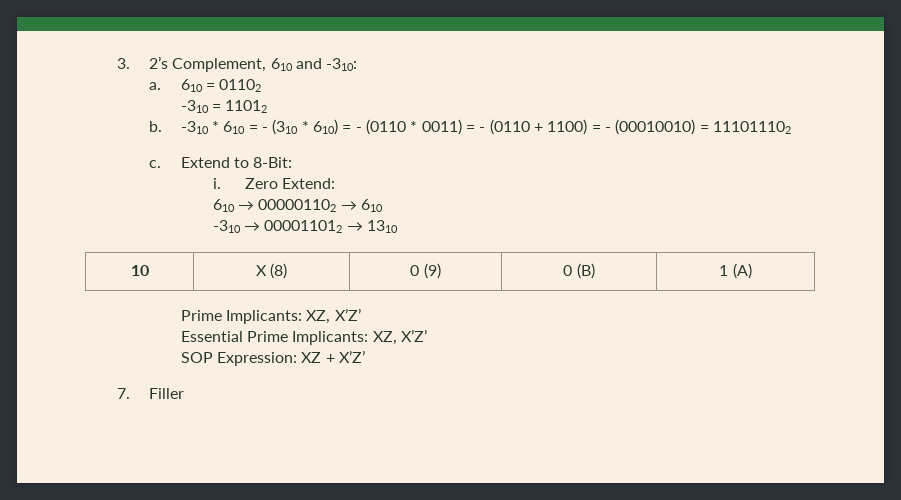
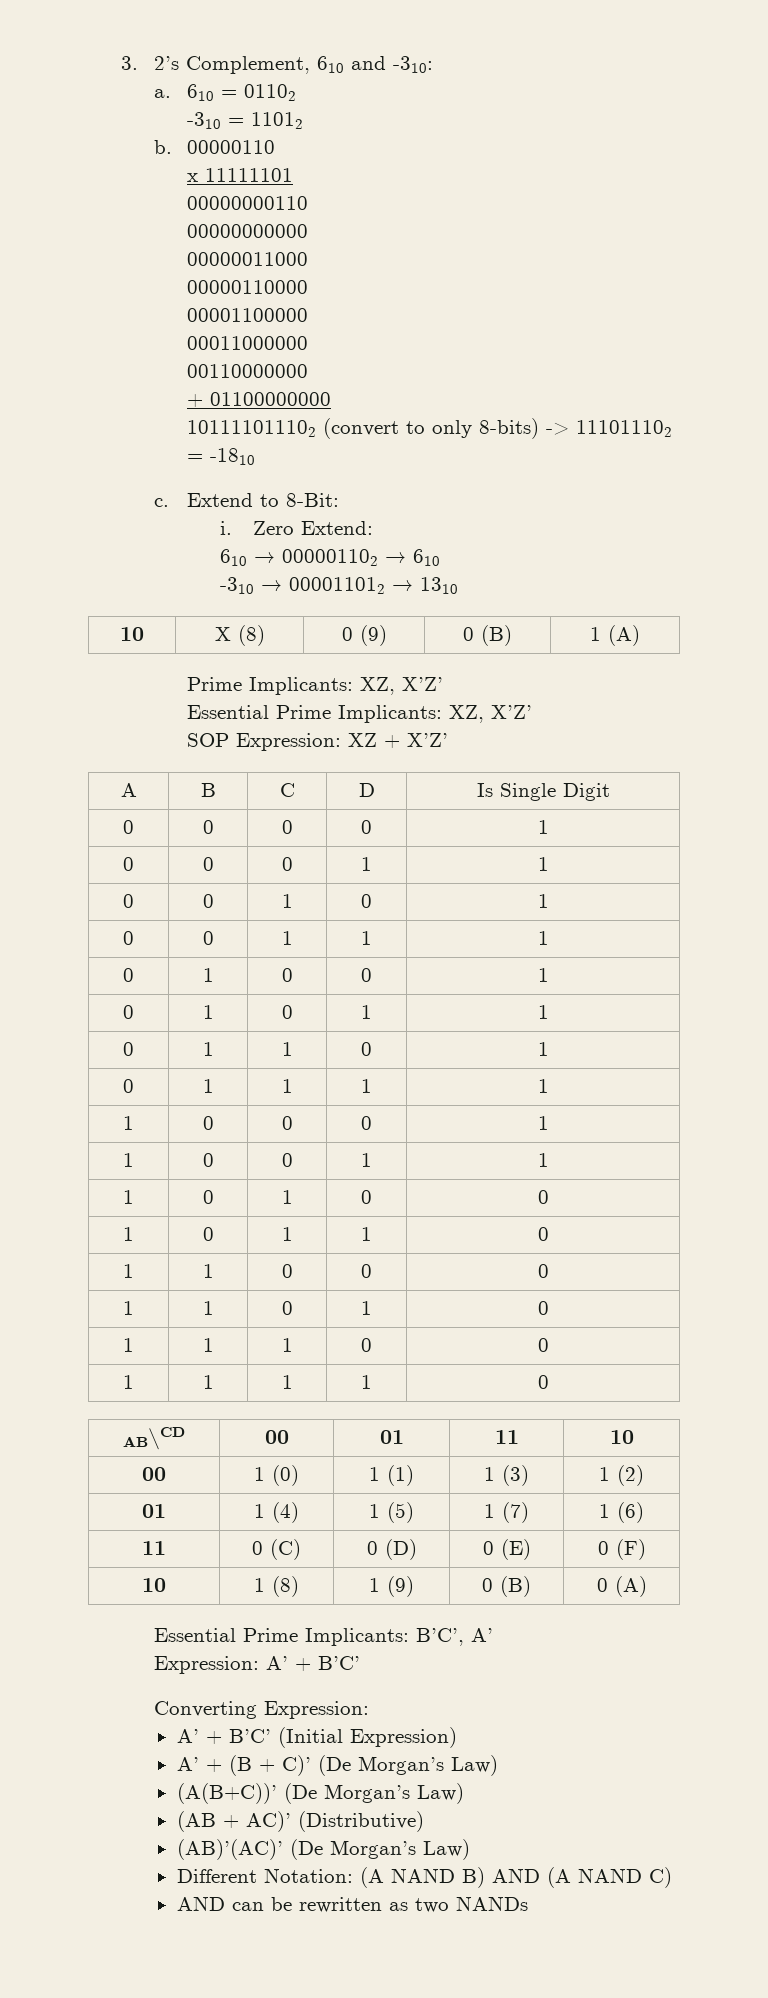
- -310 * 610 = - (310 * 610) = - (0110 * 0011) = - (0110 + 1100) = - (00010010) = 111011102
+ 00000110
+ x 11111101
+ 00000000110
+ 00000000000
+ 00000011000
+ 00000110000
+ 00001100000
+ 00011000000
+ 00110000000
+ + 01100000000
+ 101111011102 (convert to only 8-bits) -> 111011102 = -1810
- 7. Filler
+ A | B | C | D | Is Single Digit
+ 0 | 0 | 0 | 0 | 1
+ 0 | 0 | 0 | 1 | 1
+ 0 | 0 | 1 | 0 | 1
+ 0 | 0 | 1 | 1 | 1
+ 0 | 1 | 0 | 0 | 1
+ 0 | 1 | 0 | 1 | 1
+ 0 | 1 | 1 | 0 | 1
+ 0 | 1 | 1 | 1 | 1
+ 1 | 0 | 0 | 0 | 1
+ 1 | 0 | 0 | 1 | 1
+ 1 | 0 | 1 | 0 | 0
+ 1 | 0 | 1 | 1 | 0
+ 1 | 1 | 0 | 0 | 0
+ 1 | 1 | 0 | 1 | 0
+ 1 | 1 | 1 | 0 | 0
+ 1 | 1 | 1 | 1 | 0
+ AB\CD | 00 | 01 | 11 | 10
+ 00 | 1 (0) | 1 (1) | 1 (3) | 1 (2)
+ 01 | 1 (4) | 1 (5) | 1 (7) | 1 (6)
+ 11 | 0 (C) | 0 (D) | 0 (E) | 0 (F)
+ 10 | 1 (8) | 1 (9) | 0 (B) | 0 (A)
+ Essential Prime Implicants: B’C’, A’
+ Expression: A’ + B’C’
+ Converting Expression:
+ A’ + B’C’ (Initial Expression)
+ A’ + (B + C)’ (De Morgan’s Law)
+ (A(B+C))’ (De Morgan’s Law)
+ (AB + AC)’ (Distributive)
+ (AB)’(AC)’ (De Morgan’s Law)
+ Different Notation: (A NAND B) AND (A NAND C)
+ AND can be rewritten as two NANDs

